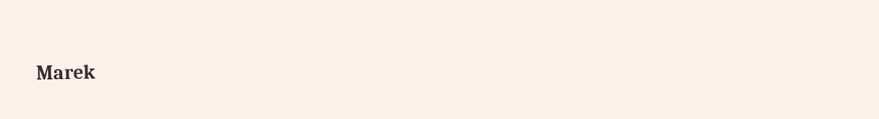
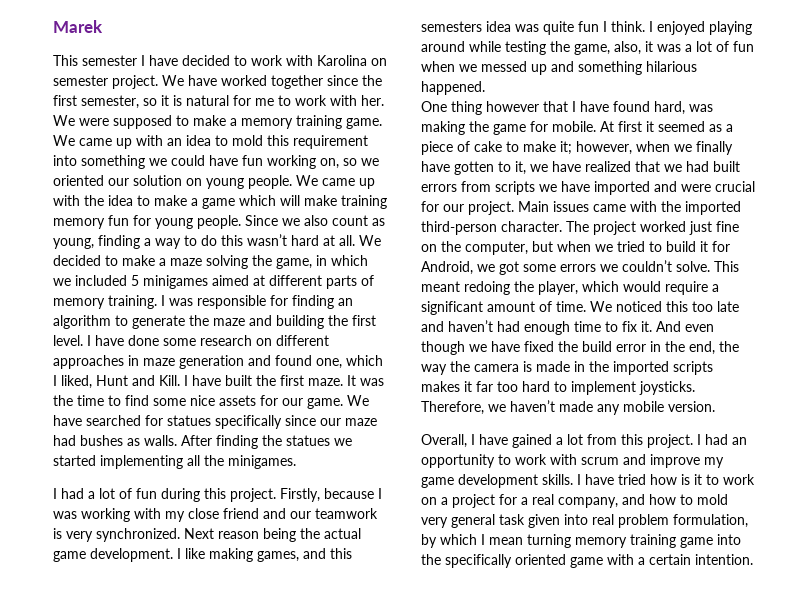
+ This semester I have decided to work with Karolina on semester project. We have worked together since the first semester, so it is natural for me to work with her. We were supposed to make a memory training game. We came up with an idea to mold this requirement into something we could have fun working on, so we oriented our solution on young people. We came up with the idea to make a game which will make training memory fun for young people. Since we also count as young, finding a way to do this wasn’t hard at all. We decided to make a maze solving the game, in which we included 5 minigames aimed at different parts of memory training. I was responsible for finding an algorithm to generate the maze and building the first level. I have done some research on different approaches in maze generation and found one, which I liked, Hunt and Kill. I have built the first maze. It was the time to find some nice assets for our game. We have searched for statues specifically since our maze had bushes as walls. After finding the statues we started implementing all the minigames.
+ I had a lot of fun during this project. Firstly, because I was working with my close friend and our teamwork is very synchronized. Next reason being the actual game development. I like making games, and this semesters idea was quite fun I think. I enjoyed playing around while testing the game, also, it was a lot of fun when we messed up and something hilarious happened.
+ One thing however that I have found hard, was making the game for mobile. At first it seemed as a piece of cake to make it; however, when we finally have gotten to it, we have realized that we had built errors from scripts we have imported and were crucial for our project. Main issues came with the imported third-person character. The project worked just fine on the computer, but when we tried to build it for Android, we got some errors we couldn’t solve. This meant redoing the player, which would require a significant amount of time. We noticed this too late and haven’t had enough time to fix it. And even though we have fixed the build error in the end, the way the camera is made in the imported scripts makes it far too hard to implement joysticks. Therefore, we haven’t made any mobile version.
+ Overall, I have gained a lot from this project. I had an opportunity to work with scrum and improve my game development skills. I have tried how is it to work on a project for a real company, and how to mold very general task given into real problem formulation, by which I mean turning memory training game into the specifically oriented game with a certain intention.

